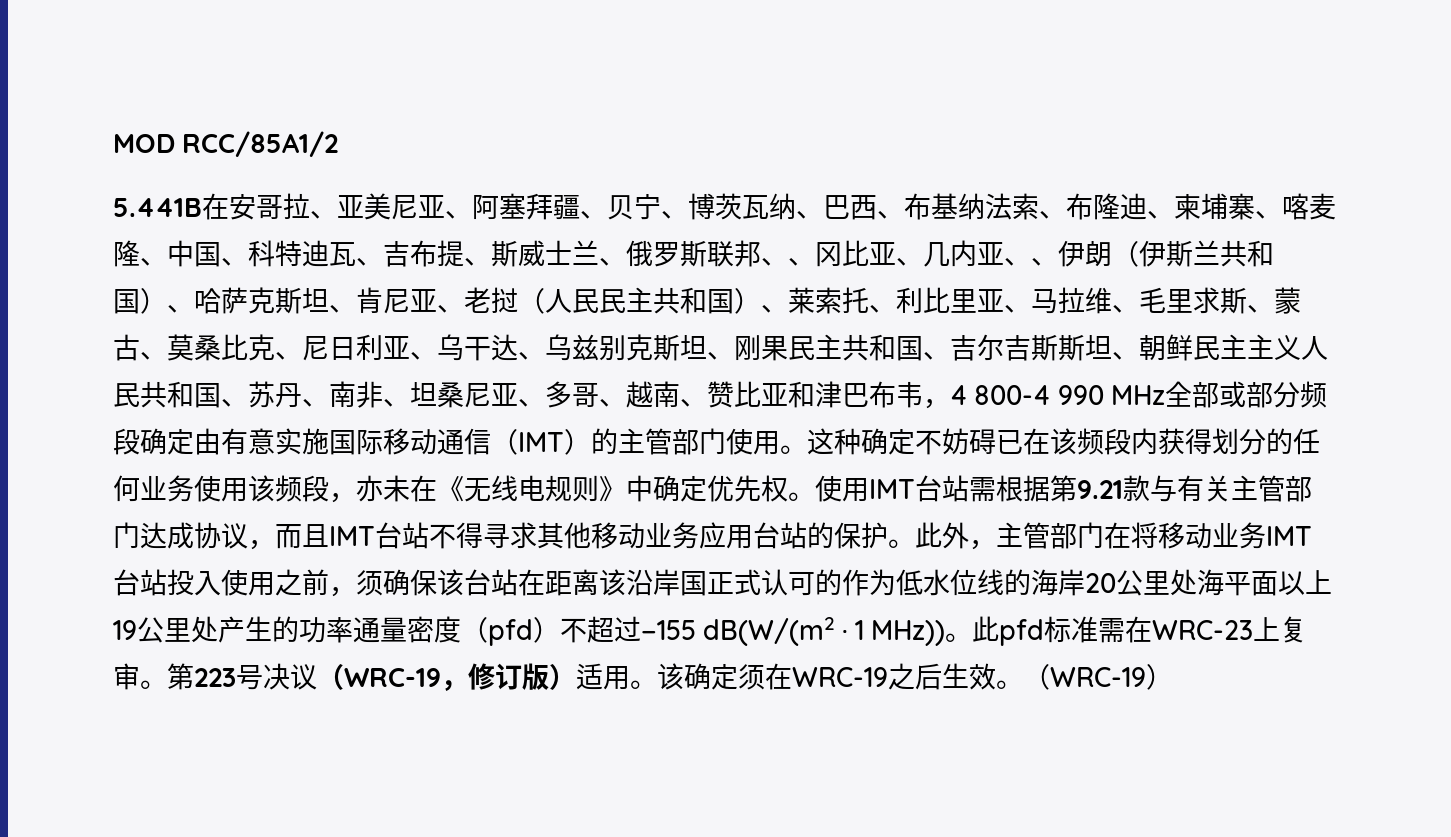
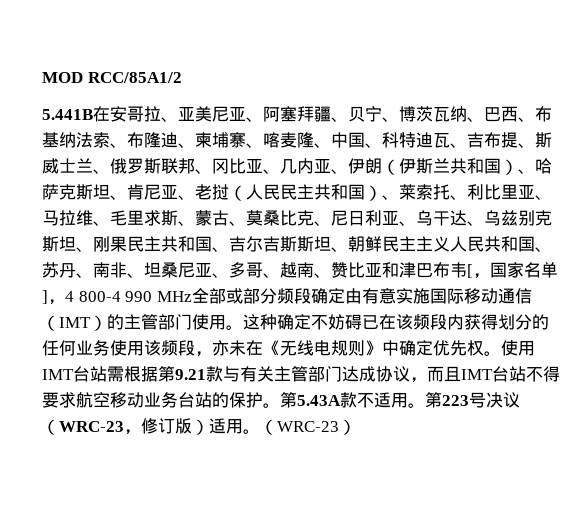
- 5.441B在安哥拉、亚美尼亚、阿塞拜疆、贝宁、博茨瓦纳、巴西、布基纳法索、布隆迪、柬埔寨、喀麦隆、中国、科特迪瓦、吉布提、斯威士兰、俄罗斯联邦、、冈比亚、几内亚、、伊朗（伊斯兰共和国）、哈萨克斯坦、肯尼亚、老挝（人民民主共和国）、莱索托、利比里亚、马拉维、毛里求斯、蒙古、莫桑比克、尼日利亚、乌干达、乌兹别克斯坦、刚果民主共和国、吉尔吉斯斯坦、朝鲜民主主义人民共和国、苏丹、南非、坦桑尼亚、多哥、越南、赞比亚和津巴布韦，4 800-4 990 MHz全部或部分频段确定由有意实施国际移动通信（IMT）的主管部门使用。
+ 5.441B在安哥拉、亚美尼亚、阿塞拜疆、贝宁、博茨瓦纳、巴西、布基纳法索、布隆迪、柬埔寨、喀麦隆、中国、科特迪瓦、吉布提、斯威士兰、俄罗斯联邦、冈比亚、几内亚、伊朗（伊斯兰共和国）、哈萨克斯坦、肯尼亚、老挝（人民民主共和国）、莱索托、利比里亚、马拉维、毛里求斯、蒙古、莫桑比克、尼日利亚、乌干达、乌兹别克斯坦、刚果民主共和国、吉尔吉斯斯坦、朝鲜民主主义人民共和国、苏丹、南非、坦桑尼亚、多哥、越南、赞比亚和津巴布韦[，国家名单]，4 800-4 990 MHz全部或部分频段确定由有意实施国际移动通信（IMT）的主管部门使用。
- 使用IMT台站需根据第9.21款与有关主管部门达成协议，而且IMT台站不得寻求其他移动业务应用台站的保护。
+ 使用IMT台站需根据第9.21款与有关主管部门达成协议，而且IMT台站不得要求航空移动业务台站的保护。
- 此外，主管部门在将移动业务IMT台站投入使用之前，须确保该台站在距离该沿岸国正式认可的作为低水位线的海岸20公里处海平面以上19公里处产生的功率通量密度（pfd）不超过−155 dB(W/(m2 · 1 MHz))。此pfd标准需在WRC-23上复审。
+ 第5.43A款不适用。
- 第223号决议（WRC-19，修订版）适用。
+ 第223号决议（WRC-23，修订版）适用。
- 该确定须在WRC-19之后生效。（WRC-19）
+ （WRC-23）

